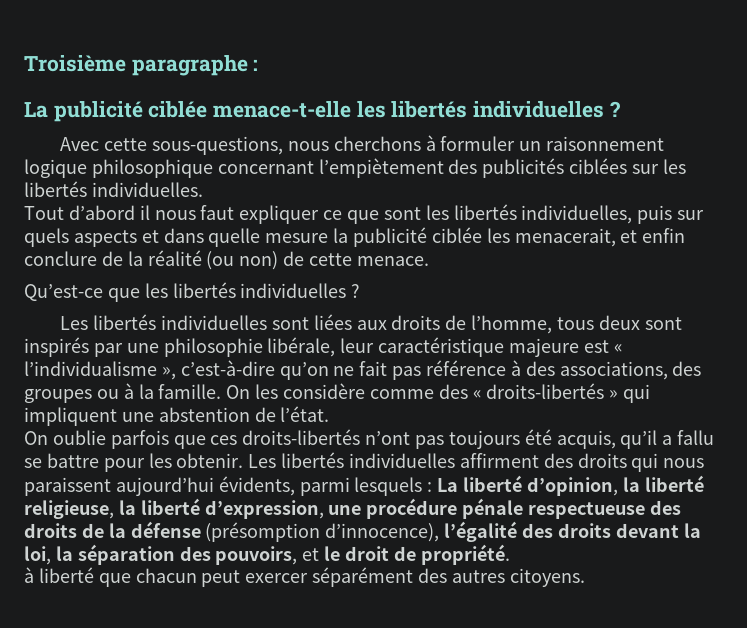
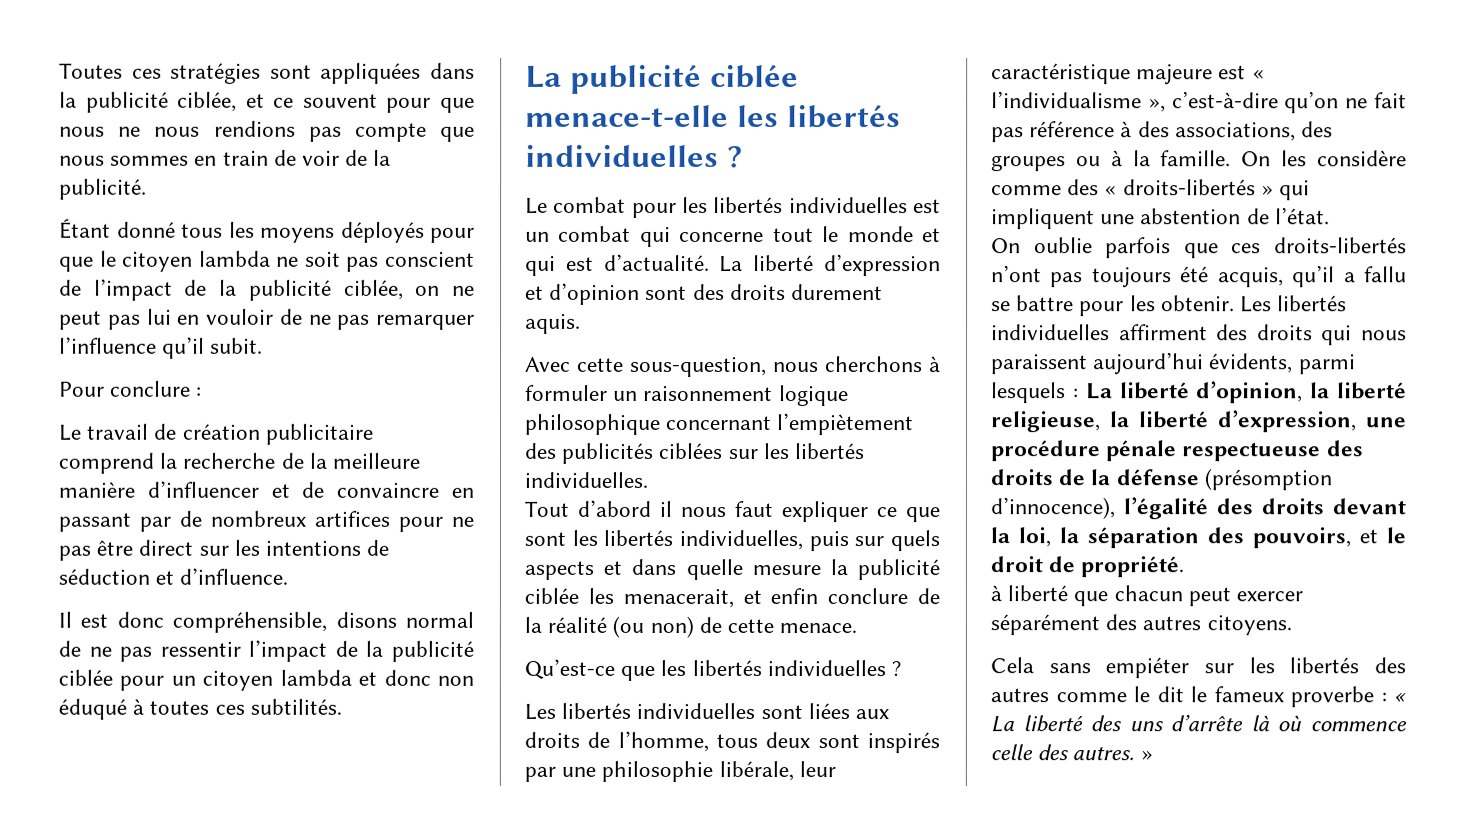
- Troisième paragraphe :
+ Toutes ces stratégies sont appliquées dans la publicité ciblée, et ce souvent pour que nous ne nous rendions pas compte que nous sommes en train de voir de la publicité.
+ Étant donné tous les moyens déployés pour que le citoyen lambda ne soit pas conscient de l’impact de la publicité ciblée, on ne peut pas lui en vouloir de ne pas remarquer l’influence qu’il subit.
+ Pour conclure :
+ Le travail de création publicitaire comprend la recherche de la meilleure manière d’influencer et de convaincre en passant par de nombreux artifices pour ne pas être direct sur les intentions de séduction et d’influence.
+ Il est donc compréhensible, disons normal de ne pas ressentir l’impact de la publicité ciblée pour un citoyen lambda et donc non éduqué à toutes ces subtilités.
+ Le combat pour les libertés individuelles est un combat qui concerne tout le monde et qui est d’actualité. La liberté d’expression et d’opinion sont des droits durement aquis.
- Avec cette sous-questions, nous cherchons à formuler un raisonnement logique philosophique concernant l’empiètement des publicités ciblées sur les libertés individuelles.
+ Avec cette sous-question, nous cherchons à formuler un raisonnement logique philosophique concernant l’empiètement des publicités ciblées sur les libertés individuelles.
+ Cela sans empiéter sur les libertés des autres comme le dit le fameux proverbe : « La liberté des uns d’arrête là où commence celle des autres. »

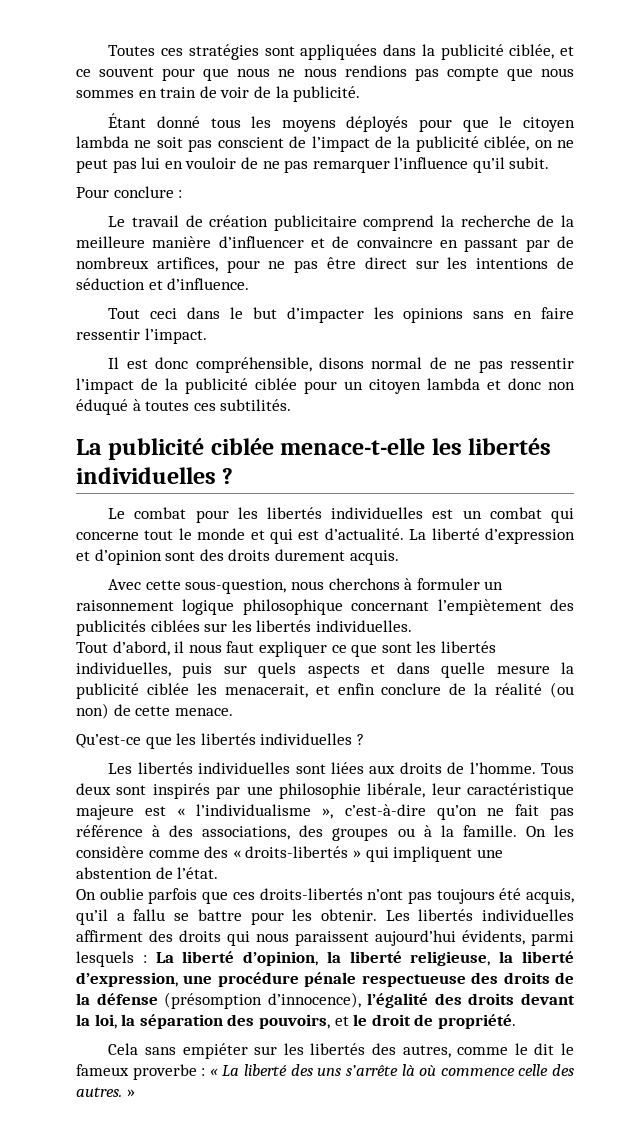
- Le travail de création publicitaire comprend la recherche de la meilleure manière d’influencer et de convaincre en passant par de nombreux artifices pour ne pas être direct sur les intentions de séduction et d’influence.
+ Le travail de création publicitaire comprend la recherche de la meilleure manière d’influencer et de convaincre en passant par de nombreux artifices, pour ne pas être direct sur les intentions de séduction et d’influence.
+ Tout ceci dans le but d’impacter les opinions sans en faire ressentir l’impact.
- La liberté d’expression et d’opinion sont des droits durement aquis.
+ La liberté d’expression et d’opinion sont des droits durement acquis.
- Tout d’abord il nous faut expliquer ce que sont les libertés individuelles, puis sur quels aspects et dans quelle mesure la publicité ciblée les menacerait, et enfin conclure de la réalité (ou non) de cette menace.
+ Tout d’abord, il nous faut expliquer ce que sont les libertés individuelles, puis sur quels aspects et dans quelle mesure la publicité ciblée les menacerait, et enfin conclure de la réalité (ou non) de cette menace.
- Les libertés individuelles sont liées aux droits de l’homme, tous deux sont inspirés par une philosophie libérale, leur caractéristique majeure est « l’individualisme », c’est-à-dire qu’on ne fait pas référence à des associations, des groupes ou à la famille.
+ Les libertés individuelles sont liées aux droits de l’homme. Tous deux sont inspirés par une philosophie libérale, leur caractéristique majeure est « l’individualisme », c’est-à-dire qu’on ne fait pas référence à des associations, des groupes ou à la famille.
- à liberté que chacun peut exercer séparément des autres citoyens.
- Cela sans empiéter sur les libertés des autres comme le dit le fameux proverbe : « La liberté des uns d’arrête là où commence celle des autres. »
+ Cela sans empiéter sur les libertés des autres, comme le dit le fameux proverbe : « La liberté des uns s’arrête là où commence celle des autres. »

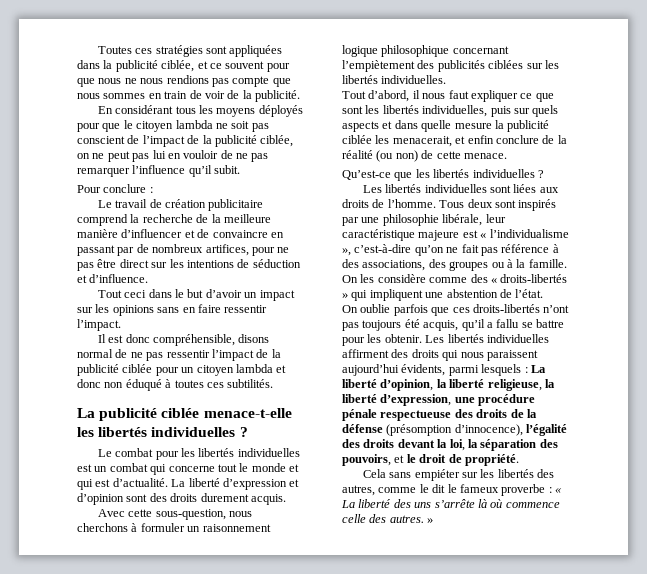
- Étant donné tous les moyens déployés pour que le citoyen lambda ne soit pas conscient de l’impact de la publicité ciblée, on ne peut pas lui en vouloir de ne pas remarquer l’influence qu’il subit.
+ En considérant tous les moyens déployés pour que le citoyen lambda ne soit pas conscient de l’impact de la publicité ciblée, on ne peut pas lui en vouloir de ne pas remarquer l’influence qu’il subit.
- Tout ceci dans le but d’impacter les opinions sans en faire ressentir l’impact.
+ Tout ceci dans le but d’avoir un impact sur les opinions sans en faire ressentir l’impact.

